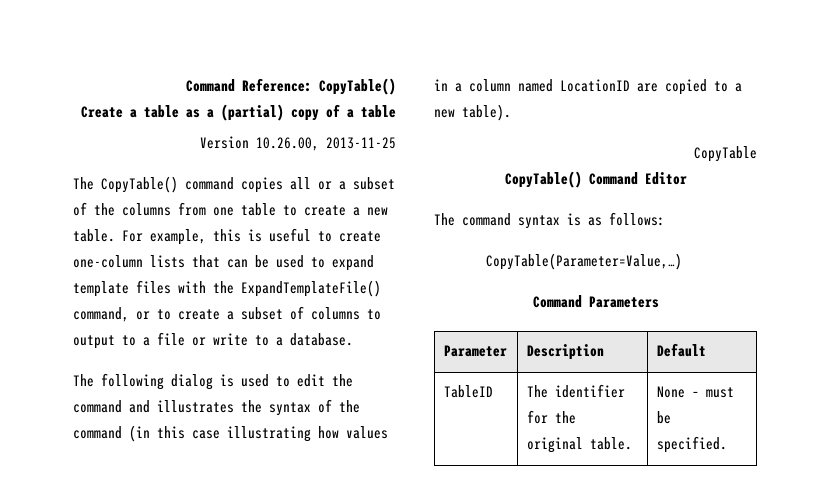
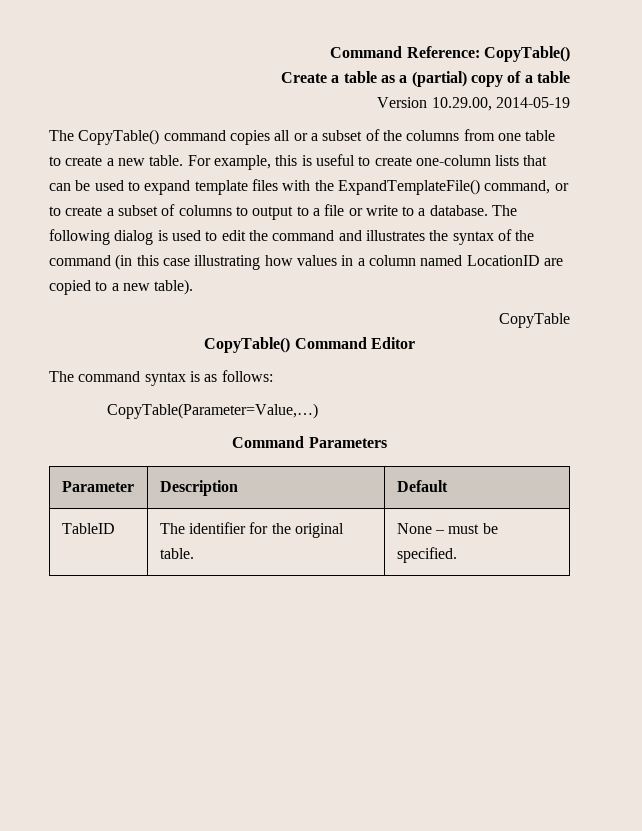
- Version 10.26.00, 2013-11-25
+ Version 10.29.00, 2014-05-19
- For example, this is useful to create one-column lists that can be used to expand template files with the ExpandTemplateFile() command, or to create a subset of columns to output to a file or write to a database.
- The following dialog is used to edit the command and illustrates the syntax of the command (in this case illustrating how values in a column named LocationID are copied to a new table).
+ For example, this is useful to create one-column lists that can be used to expand template files with the ExpandTemplateFile() command, or to create a subset of columns to output to a file or write to a database. The following dialog is used to edit the command and illustrates the syntax of the command (in this case illustrating how values in a column named LocationID are copied to a new table).

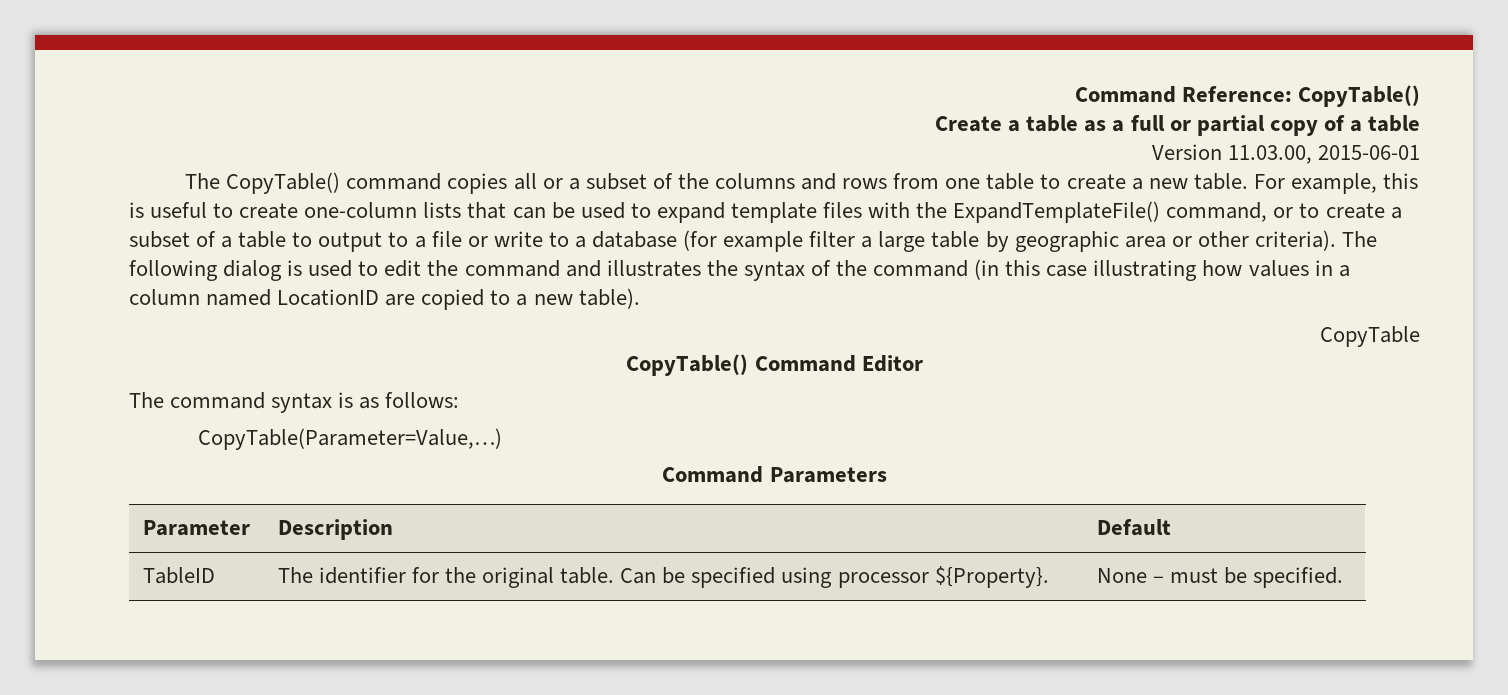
- Create a table as a (partial) copy of a table
+ Create a table as a full or partial copy of a table
- Version 10.29.00, 2014-05-19
+ Version 11.03.00, 2015-06-01
- The CopyTable() command copies all or a subset of the columns from one table to create a new table.
+ The CopyTable() command copies all or a subset of the columns and rows from one table to create a new table.
- For example, this is useful to create one-column lists that can be used to expand template files with the ExpandTemplateFile() command, or to create a subset of columns to output to a file or write to a database.
+ For example, this is useful to create one-column lists that can be used to expand template files with the ExpandTemplateFile() command, or to create a subset of a table to output to a file or write to a database (for example filter a large table by geographic area or other criteria).
- TableID | The identifier for the original table. | None – must be specified.
+ TableID | The identifier for the original table. Can be specified using processor ${Property}. | None – must be specified.

